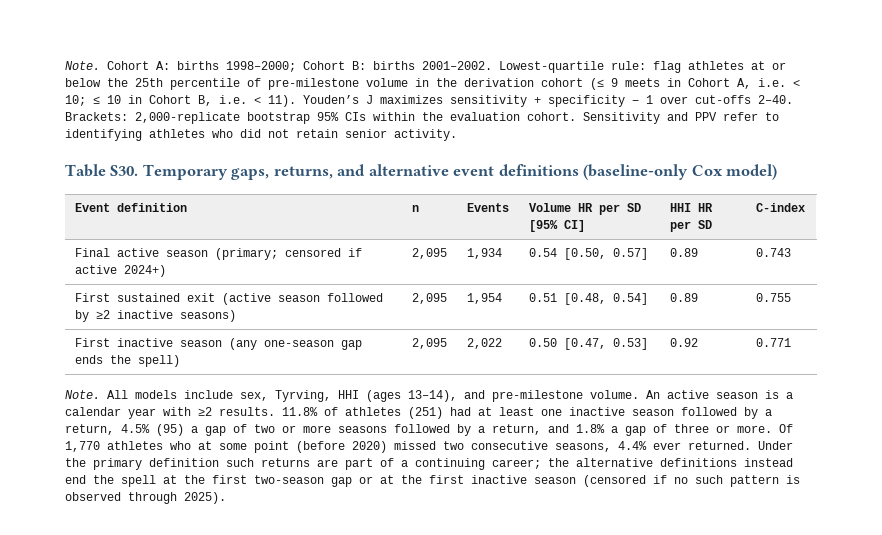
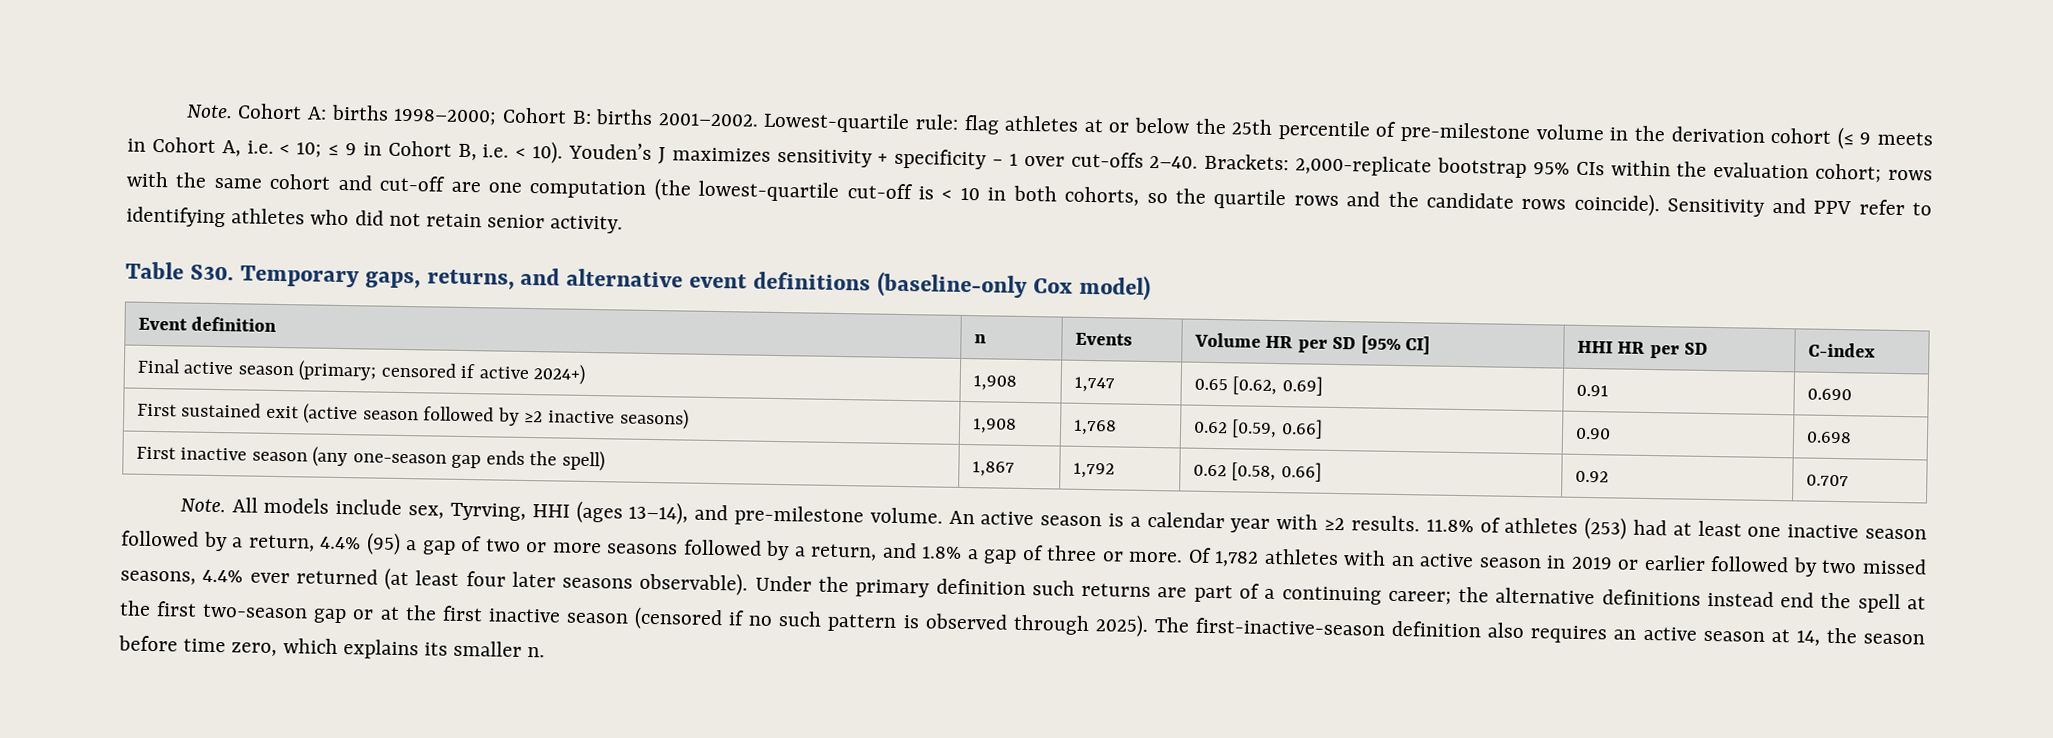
- Lowest-quartile rule: flag athletes at or below the 25th percentile of pre-milestone volume in the derivation cohort (≤ 9 meets in Cohort A, i.e. < 10; ≤ 10 in Cohort B, i.e. < 11).
+ Lowest-quartile rule: flag athletes at or below the 25th percentile of pre-milestone volume in the derivation cohort (≤ 9 meets in Cohort A, i.e. < 10; ≤ 9 in Cohort B, i.e. < 10).
- Brackets: 2,000-replicate bootstrap 95% CIs within the evaluation cohort.
+ Brackets: 2,000-replicate bootstrap 95% CIs within the evaluation cohort; rows with the same cohort and cut-off are one computation (the lowest-quartile cut-off is < 10 in both cohorts, so the quartile rows and the candidate rows coincide).
- Final active season (primary; censored if active 2024+) | 2,095 | 1,934 | 0.54 [0.50, 0.57] | 0.89 | 0.743
+ Final active season (primary; censored if active 2024+) | 1,908 | 1,747 | 0.65 [0.62, 0.69] | 0.91 | 0.690
- First sustained exit (active season followed by ≥2 inactive seasons) | 2,095 | 1,954 | 0.51 [0.48, 0.54] | 0.89 | 0.755
+ First sustained exit (active season followed by ≥2 inactive seasons) | 1,908 | 1,768 | 0.62 [0.59, 0.66] | 0.90 | 0.698
- First inactive season (any one-season gap ends the spell) | 2,095 | 2,022 | 0.50 [0.47, 0.53] | 0.92 | 0.771
+ First inactive season (any one-season gap ends the spell) | 1,867 | 1,792 | 0.62 [0.58, 0.66] | 0.92 | 0.707
- 11.8% of athletes (251) had at least one inactive season followed by a return, 4.5% (95) a gap of two or more seasons followed by a return, and 1.8% a gap of three or more.
+ 11.8% of athletes (253) had at least one inactive season followed by a return, 4.4% (95) a gap of two or more seasons followed by a return, and 1.8% a gap of three or more.
- Of 1,770 athletes who at some point (before 2020) missed two consecutive seasons, 4.4% ever returned.
+ Of 1,782 athletes with an active season in 2019 or earlier followed by two missed seasons, 4.4% ever returned (at least four later seasons observable).
+ The first-inactive-season definition also requires an active season at 14, the season before time zero, which explains its smaller n.

